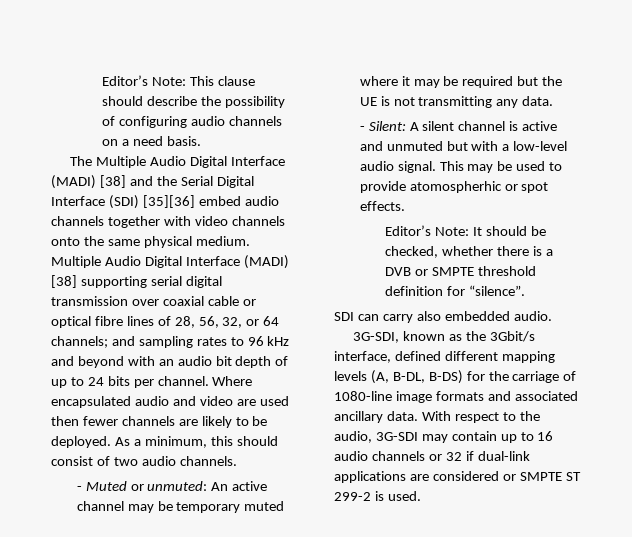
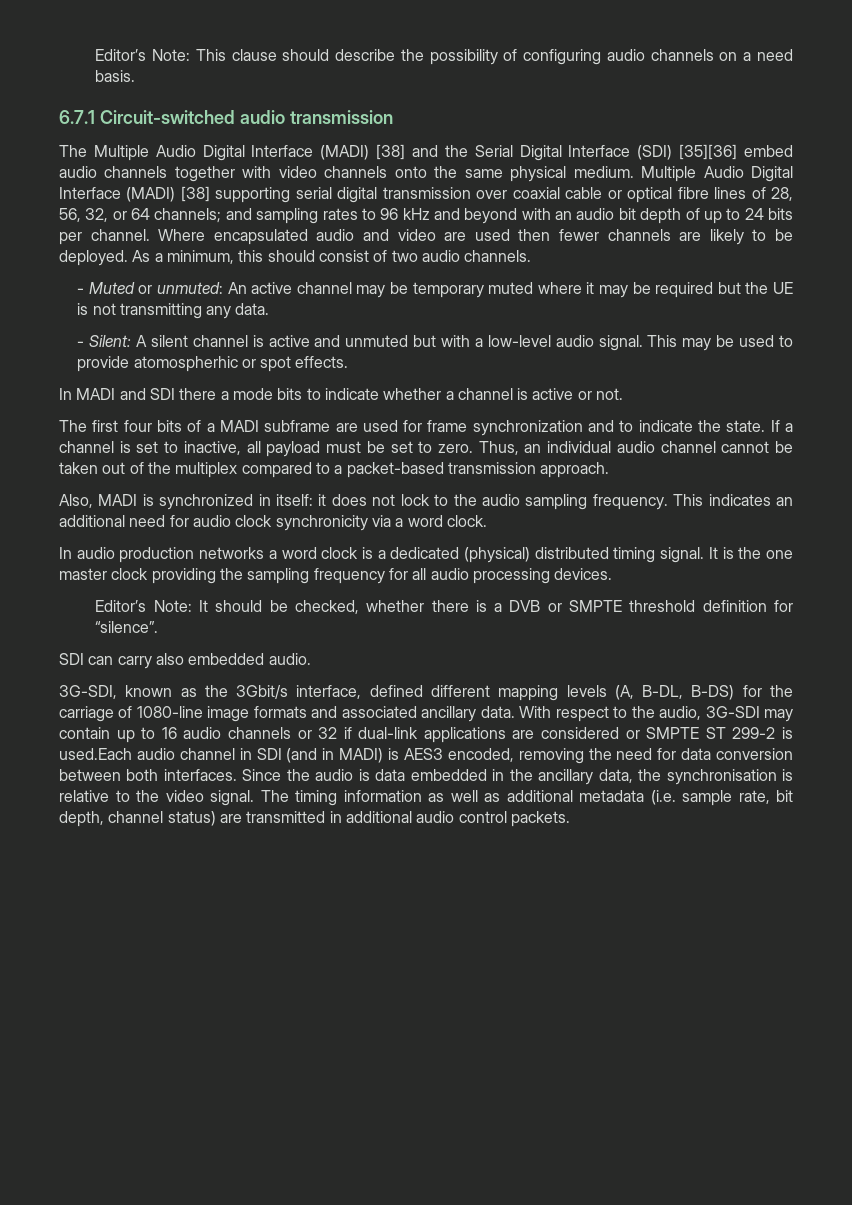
+ 6.7.1 Circuit-switched audio transmission
+ In MADI and SDI there a mode bits to indicate whether a channel is active or not.
+ The first four bits of a MADI subframe are used for frame synchronization and to indicate the state. If a channel is set to inactive, all payload must be set to zero. Thus, an individual audio channel cannot be taken out of the multiplex compared to a packet-based transmission approach.
+ Also, MADI is synchronized in itself: it does not lock to the audio sampling frequency. This indicates an additional need for audio clock synchronicity via a word clock.
+ In audio production networks a word clock is a dedicated (physical) distributed timing signal. It is the one master clock providing the sampling frequency for all audio processing devices.
- With respect to the audio, 3G-SDI may contain up to 16 audio channels or 32 if dual-link applications are considered or SMPTE ST 299-2 is used.
+ With respect to the audio, 3G-SDI may contain up to 16 audio channels or 32 if dual-link applications are considered or SMPTE ST 299-2 is used.Each audio channel in SDI (and in MADI) is AES3 encoded, removing the need for data conversion between both interfaces. Since the audio is data embedded in the ancillary data, the synchronisation is relative to the video signal. The timing information as well as additional metadata (i.e. sample rate, bit depth, channel status) are transmitted in additional audio control packets.

